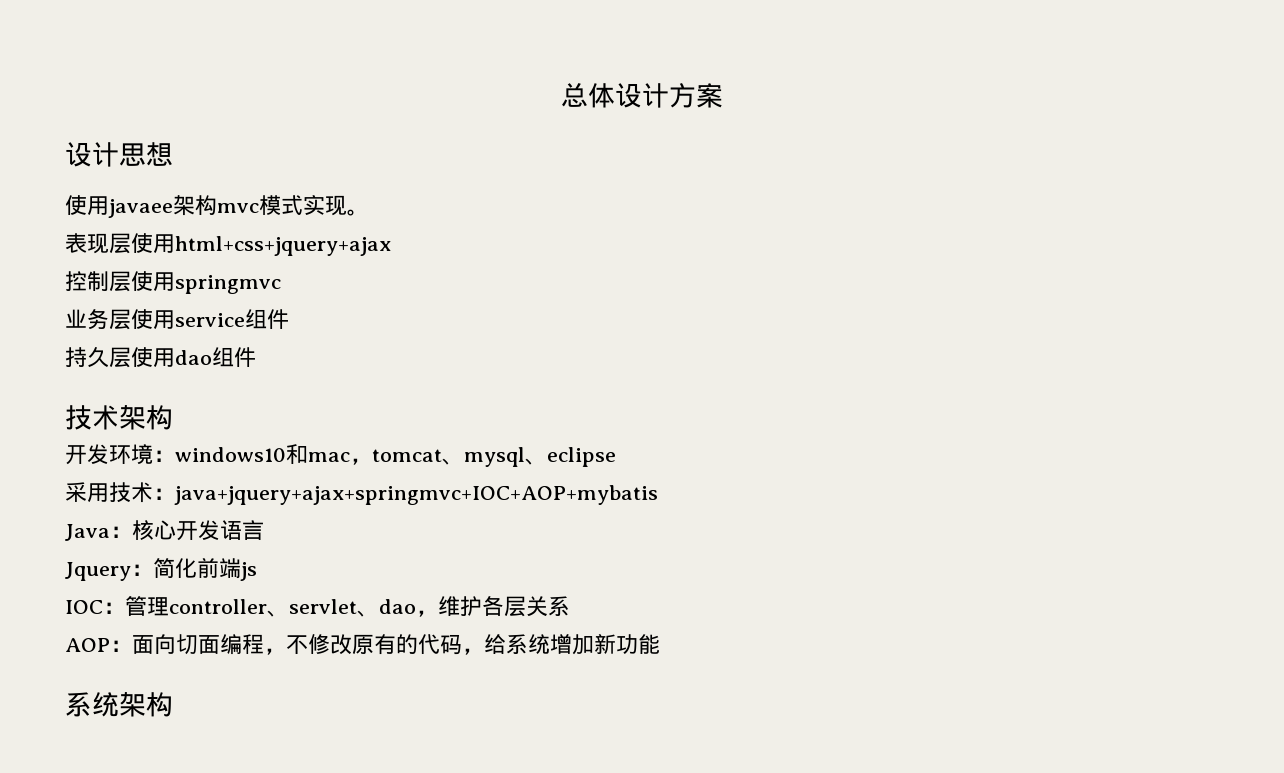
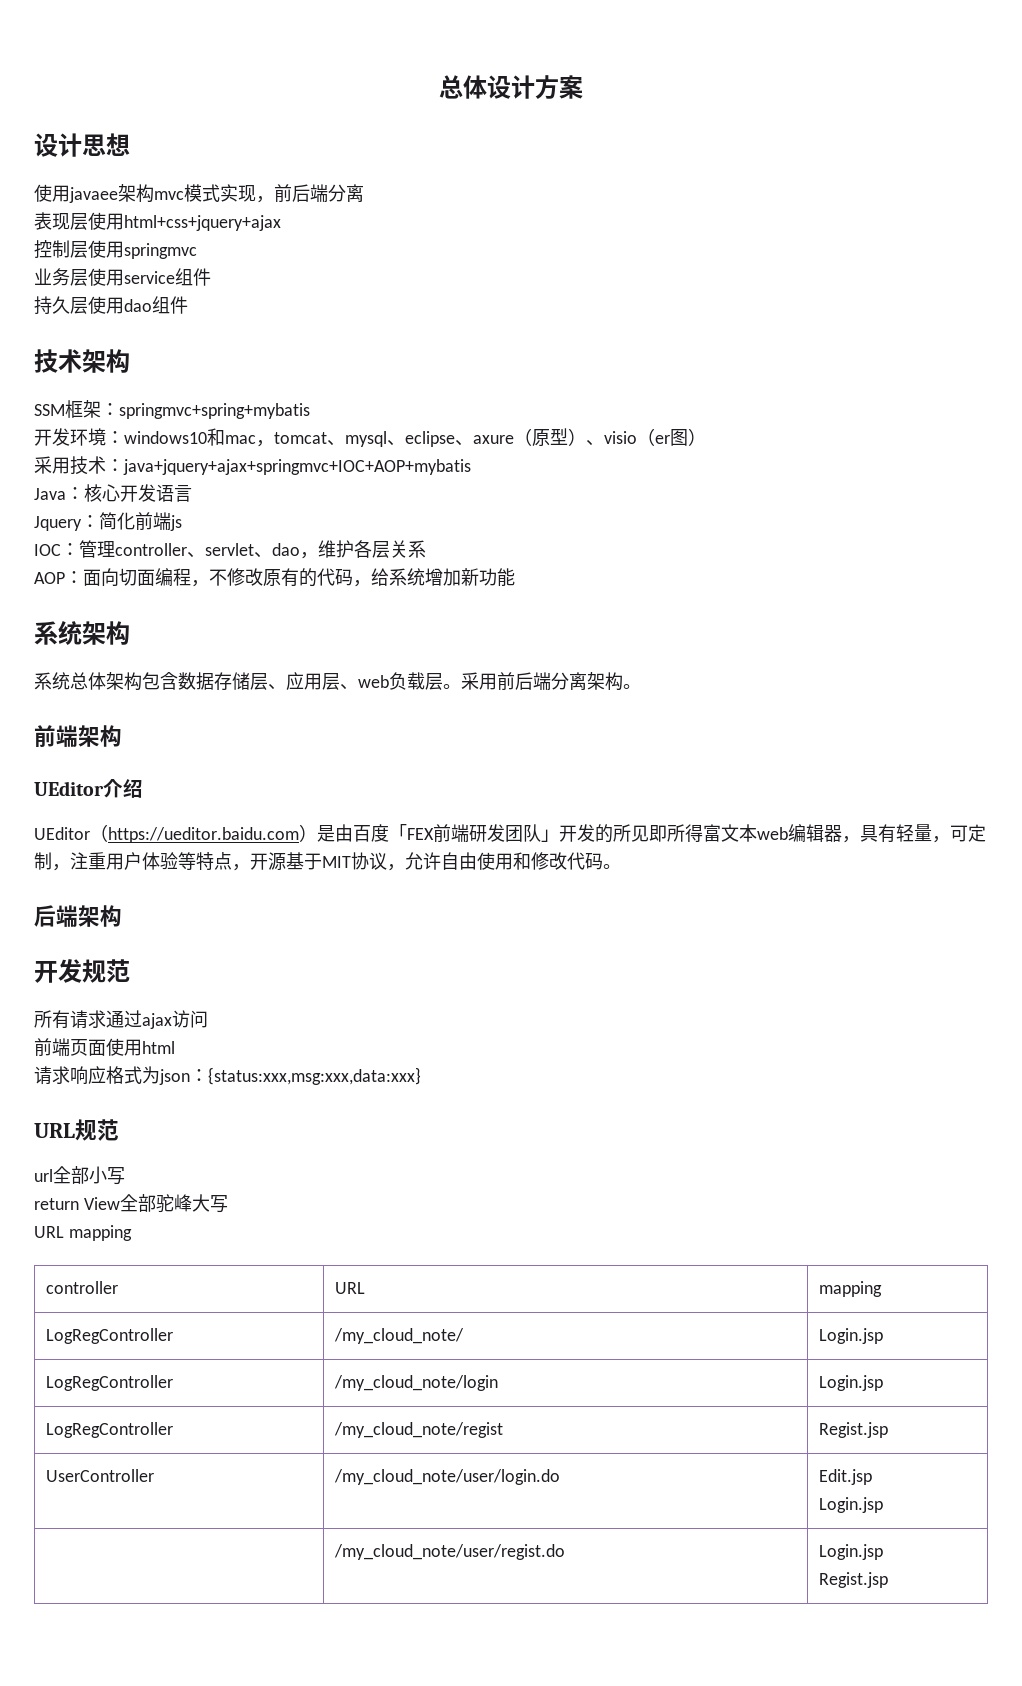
- 使用javaee架构mvc模式实现。
+ 使用javaee架构mvc模式实现，前后端分离
+ SSM框架：springmvc+spring+mybatis
- 开发环境：windows10和mac，tomcat、mysql、eclipse
+ 开发环境：windows10和mac，tomcat、mysql、eclipse、axure（原型）、visio（er图）
+ 系统总体架构包含数据存储层、应用层、web负载层。采用前后端分离架构。
+ 前端架构
+ UEditor介绍
+ UEditor（https://ueditor.baidu.com）是由百度「FEX前端研发团队」开发的所见即所得富文本web编辑器，具有轻量，可定制，注重用户体验等特点，开源基于MIT协议，允许自由使用和修改代码。
+ 后端架构
+ 开发规范
+ 所有请求通过ajax访问
+ 前端页面使用html
+ 请求响应格式为json：{status:xxx,msg:xxx,data:xxx}
+ URL规范
+ url全部小写
+ return View全部驼峰大写
+ URL mapping
+ controller | URL | mapping
+ LogRegController | /my_cloud_note/ | Login.jsp
+ LogRegController | /my_cloud_note/login | Login.jsp
+ LogRegController | /my_cloud_note/regist | Regist.jsp
+ UserController | /my_cloud_note/user/login.do | Edit.jsp
+ Login.jsp
+ | /my_cloud_note/user/regist.do | Login.jsp
+ Regist.jsp

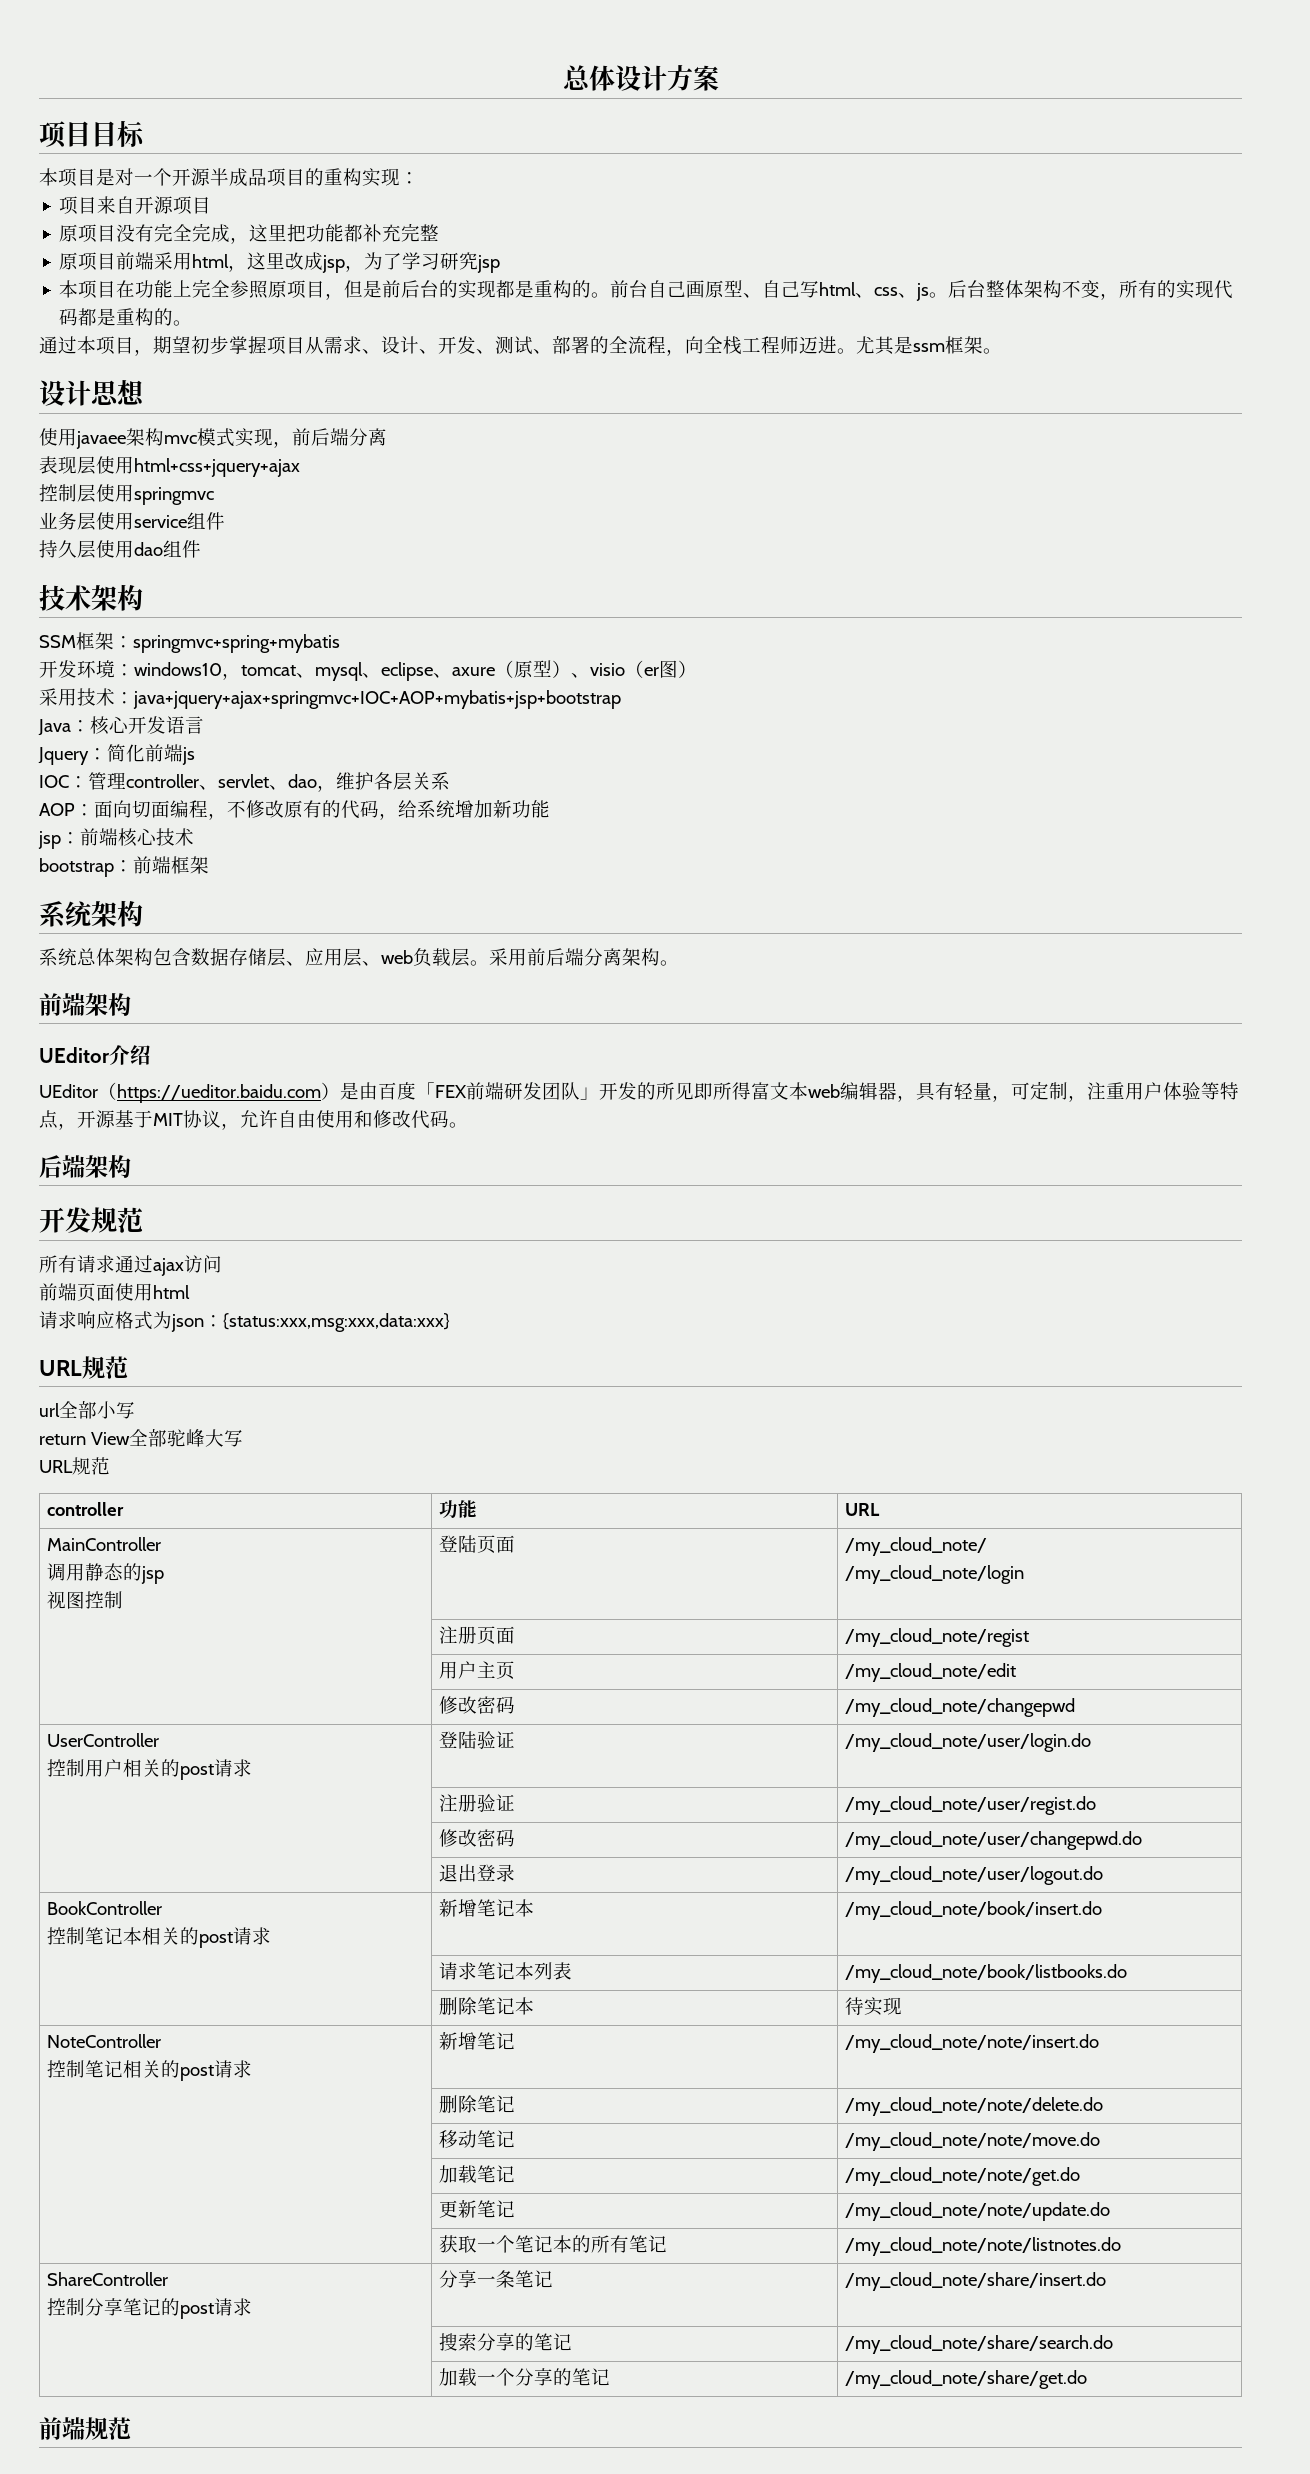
+ 项目目标
+ 本项目是对一个开源半成品项目的重构实现：
+ 项目来自开源项目
+ 原项目没有完全完成，这里把功能都补充完整
+ 原项目前端采用html，这里改成jsp，为了学习研究jsp
+ 本项目在功能上完全参照原项目，但是前后台的实现都是重构的。前台自己画原型、自己写html、css、js。后台整体架构不变，所有的实现代码都是重构的。
+ 通过本项目，期望初步掌握项目从需求、设计、开发、测试、部署的全流程，向全栈工程师迈进。尤其是ssm框架。
- 开发环境：windows10和mac，tomcat、mysql、eclipse、axure（原型）、visio（er图）
+ 开发环境：windows10，tomcat、mysql、eclipse、axure（原型）、visio（er图）
- 采用技术：java+jquery+ajax+springmvc+IOC+AOP+mybatis
+ 采用技术：java+jquery+ajax+springmvc+IOC+AOP+mybatis+jsp+bootstrap
+ jsp：前端核心技术
+ bootstrap：前端框架
  return View全部驼峰大写
- URL mapping
- controller | URL | mapping
- LogRegController | /my_cloud_note/ | Login.jsp
- LogRegController | /my_cloud_note/login | Login.jsp
- LogRegController | /my_cloud_note/regist | Regist.jsp
- UserController | /my_cloud_note/user/login.do | Edit.jsp
- Login.jsp
- | /my_cloud_note/user/regist.do | Login.jsp
- Regist.jsp
+ URL规范
+ controller | 功能 | URL
+ MainController
+ 调用静态的jsp
+ 视图控制 | 登陆页面 | /my_cloud_note/
+ /my_cloud_note/login
+ | 注册页面 | /my_cloud_note/regist
+ | 用户主页 | /my_cloud_note/edit
+ | 修改密码 | /my_cloud_note/changepwd
+ UserController
+ 控制用户相关的post请求 | 登陆验证 | /my_cloud_note/user/login.do
+ | 注册验证 | /my_cloud_note/user/regist.do
+ | 修改密码 | /my_cloud_note/user/changepwd.do
+ | 退出登录 | /my_cloud_note/user/logout.do
+ BookController
+ 控制笔记本相关的post请求 | 新增笔记本 | /my_cloud_note/book/insert.do
+ | 请求笔记本列表 | /my_cloud_note/book/listbooks.do
+ | 删除笔记本 | 待实现
+ NoteController
+ 控制笔记相关的post请求 | 新增笔记 | /my_cloud_note/note/insert.do
+ | 删除笔记 | /my_cloud_note/note/delete.do
+ | 移动笔记 | /my_cloud_note/note/move.do
+ | 加载笔记 | /my_cloud_note/note/get.do
+ | 更新笔记 | /my_cloud_note/note/update.do
+ | 获取一个笔记本的所有笔记 | /my_cloud_note/note/listnotes.do
+ ShareController
+ 控制分享笔记的post请求 | 分享一条笔记 | /my_cloud_note/share/insert.do
+ | 搜索分享的笔记 | /my_cloud_note/share/search.do
+ | 加载一个分享的笔记 | /my_cloud_note/share/get.do
+ 前端规范

